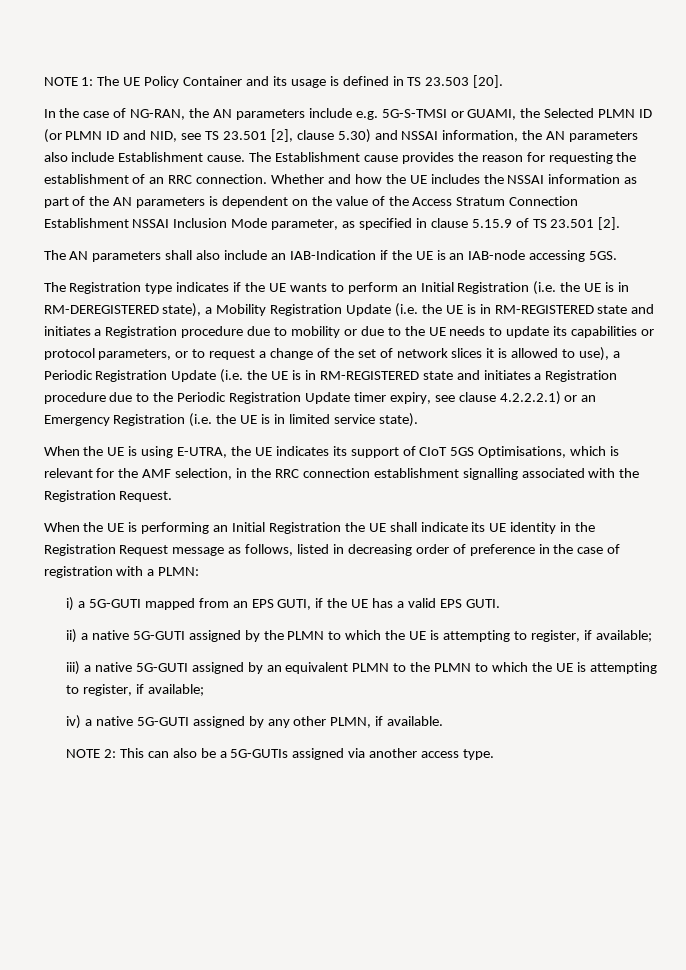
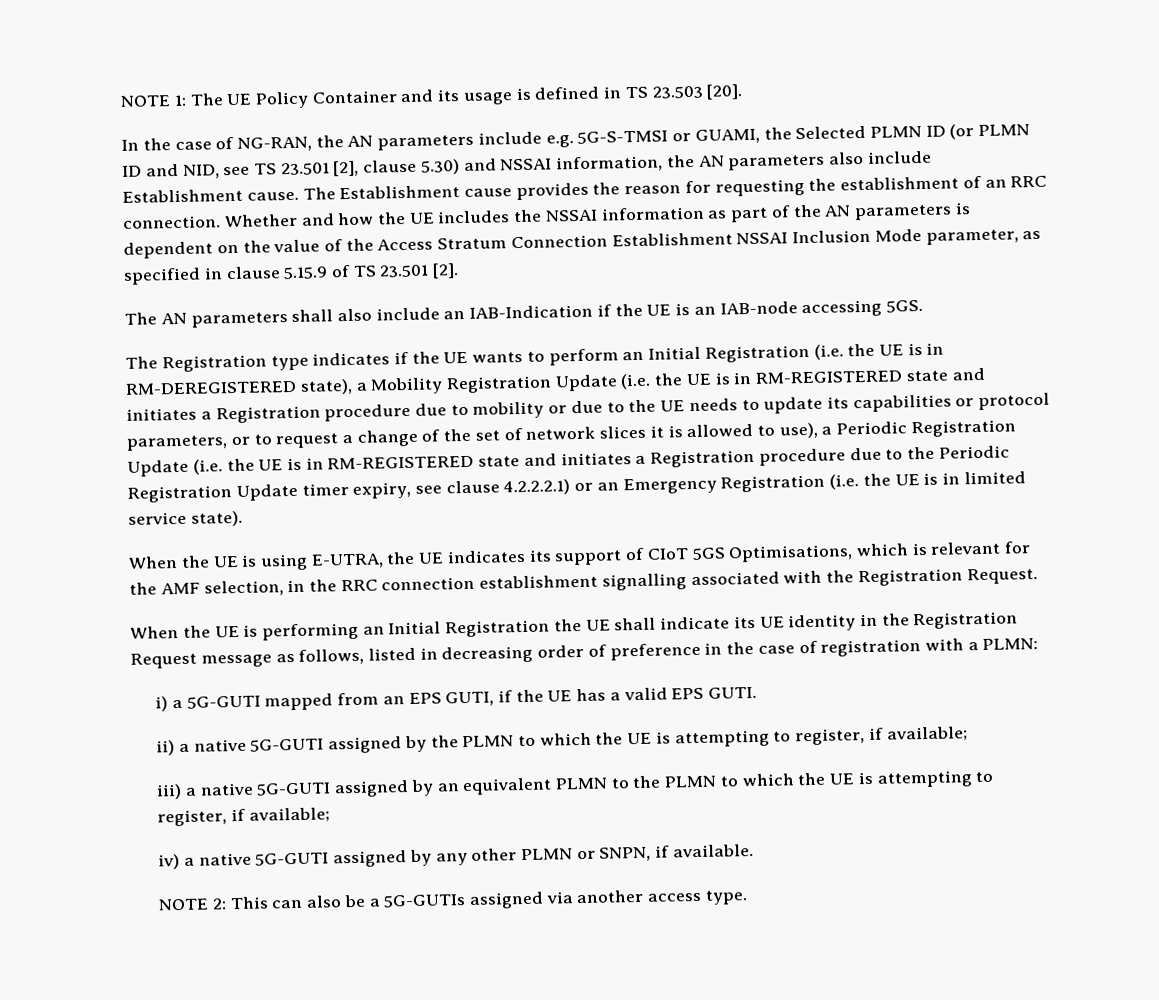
- iv) a native 5G-GUTI assigned by any other PLMN, if available.
+ iv) a native 5G-GUTI assigned by any other PLMN or SNPN, if available.

